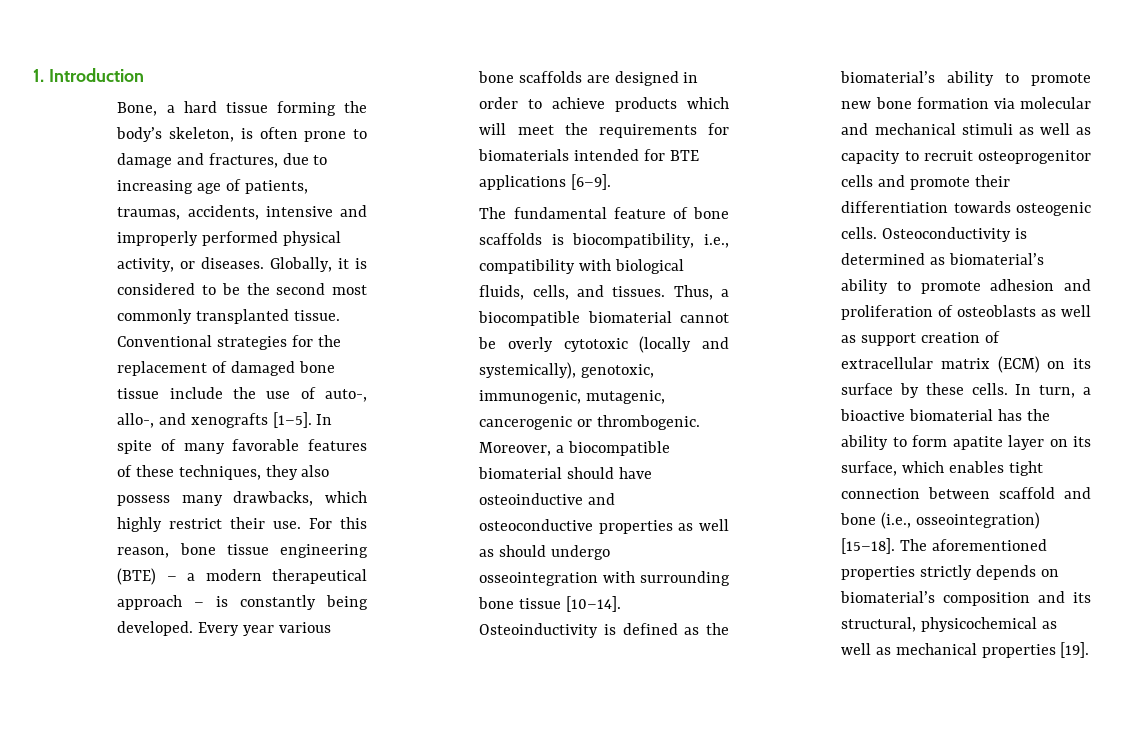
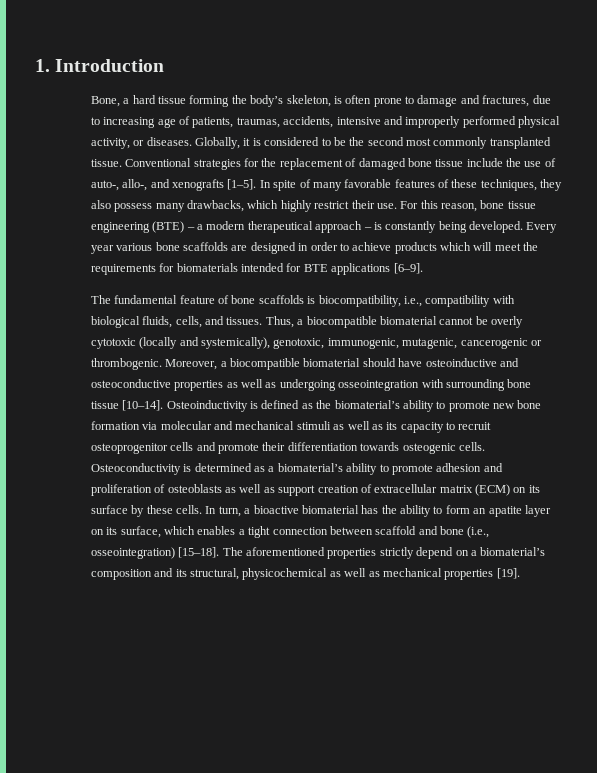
- Moreover, a biocompatible biomaterial should have osteoinductive and osteoconductive properties as well as should undergo osseointegration with surrounding bone tissue [10–14].
+ Moreover, a biocompatible biomaterial should have osteoinductive and osteoconductive properties as well as undergoing osseointegration with surrounding bone tissue [10–14].
- Osteoinductivity is defined as the biomaterial’s ability to promote new bone formation via molecular and mechanical stimuli as well as capacity to recruit osteoprogenitor cells and promote their differentiation towards osteogenic cells.
+ Osteoinductivity is defined as the biomaterial’s ability to promote new bone formation via molecular and mechanical stimuli as well as its capacity to recruit osteoprogenitor cells and promote their differentiation towards osteogenic cells.
- Osteoconductivity is determined as biomaterial’s ability to promote adhesion and proliferation of osteoblasts as well as support creation of extracellular matrix (ECM) on its surface by these cells.
+ Osteoconductivity is determined as a biomaterial’s ability to promote adhesion and proliferation of osteoblasts as well as support creation of extracellular matrix (ECM) on its surface by these cells.
- In turn, a bioactive biomaterial has the ability to form apatite layer on its surface, which enables tight connection between scaffold and bone (i.e., osseointegration) [15–18].
+ In turn, a bioactive biomaterial has the ability to form an apatite layer on its surface, which enables a tight connection between scaffold and bone (i.e., osseointegration) [15–18].
- The aforementioned properties strictly depends on biomaterial’s composition and its structural, physicochemical as well as mechanical properties [19].
+ The aforementioned properties strictly depend on a biomaterial’s composition and its structural, physicochemical as well as mechanical properties [19].

